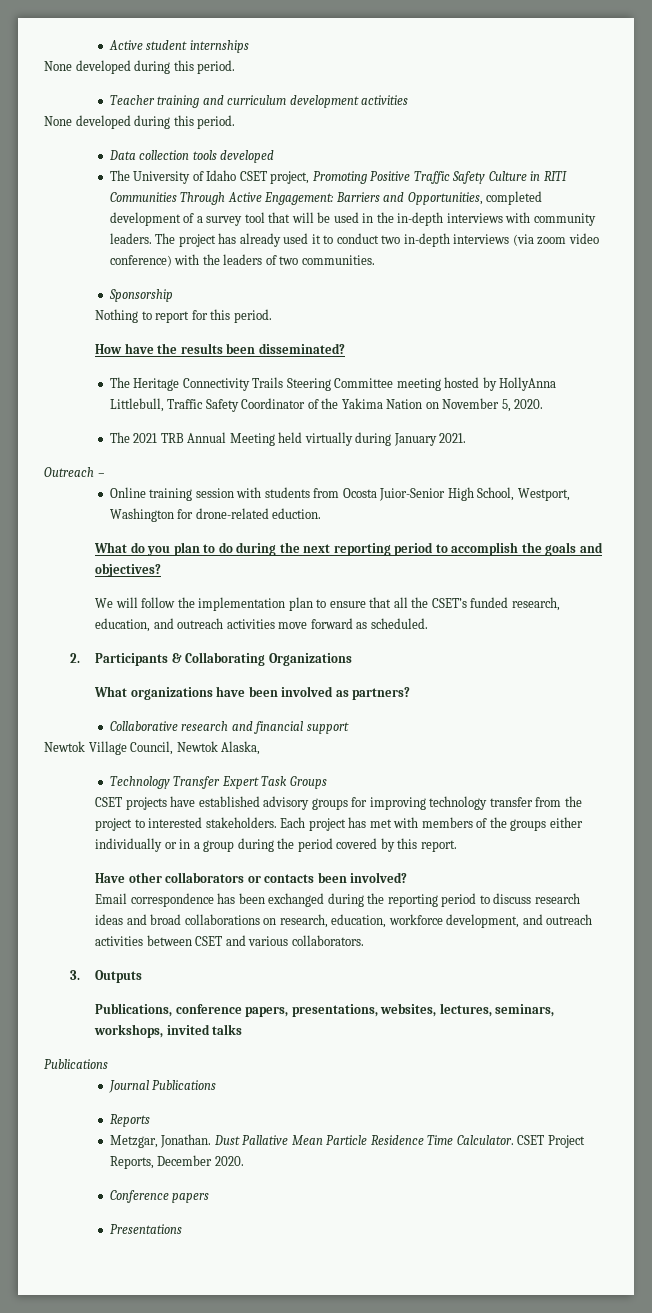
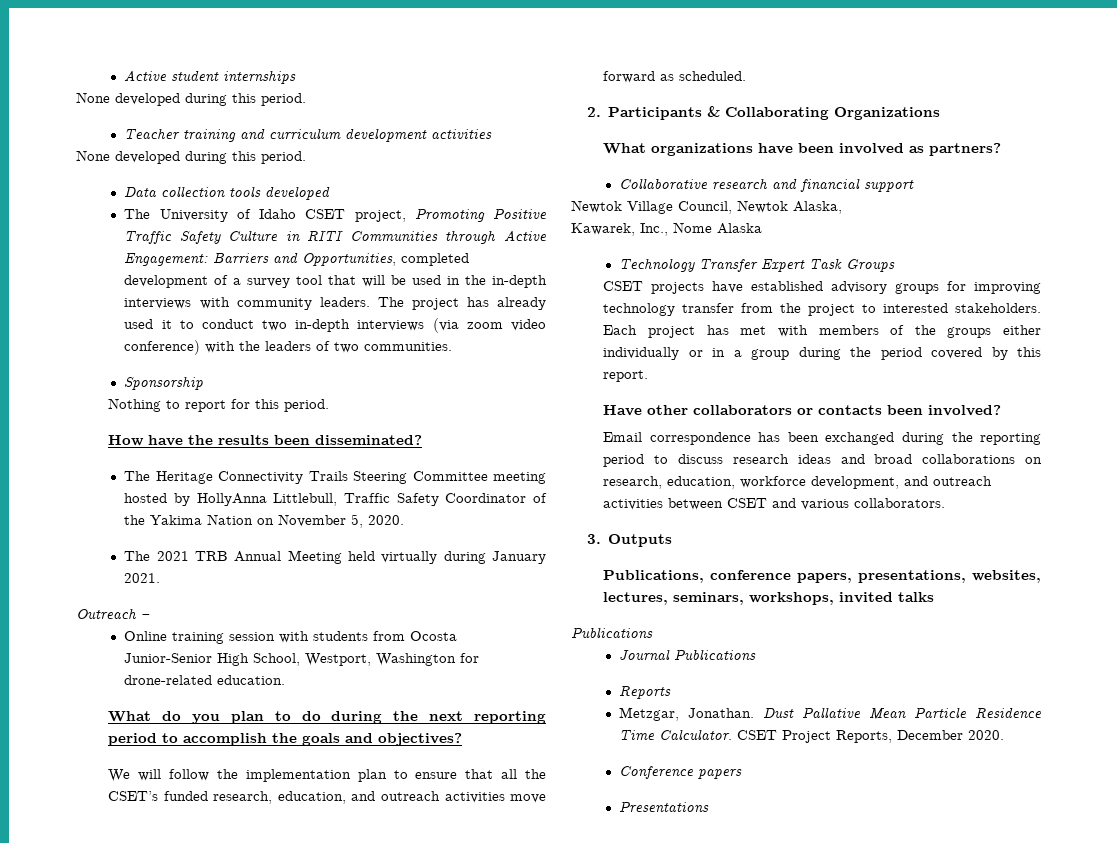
- The University of Idaho CSET project, Promoting Positive Traffic Safety Culture in RITI Communities Through Active Engagement: Barriers and Opportunities, completed development of a survey tool that will be used in the in-depth interviews with community leaders.
+ The University of Idaho CSET project, Promoting Positive Traffic Safety Culture in RITI Communities through Active Engagement: Barriers and Opportunities, completed development of a survey tool that will be used in the in-depth interviews with community leaders.
- Online training session with students from Ocosta Juior-Senior High School, Westport, Washington for drone-related eduction.
+ Online training session with students from Ocosta Junior-Senior High School, Westport, Washington for drone-related education.
+ Kawarek, Inc., Nome Alaska

